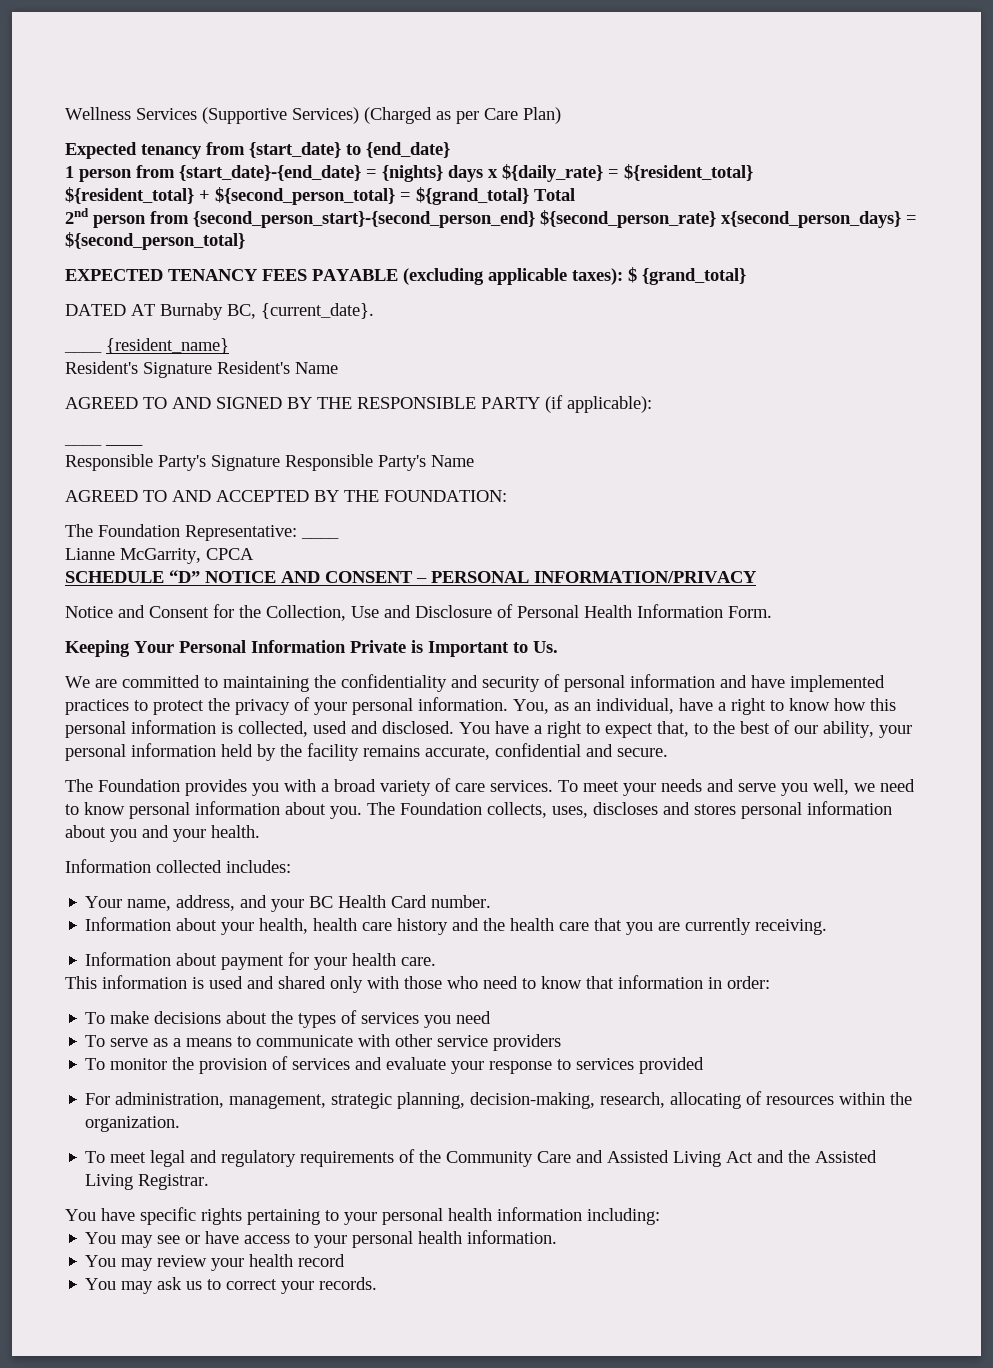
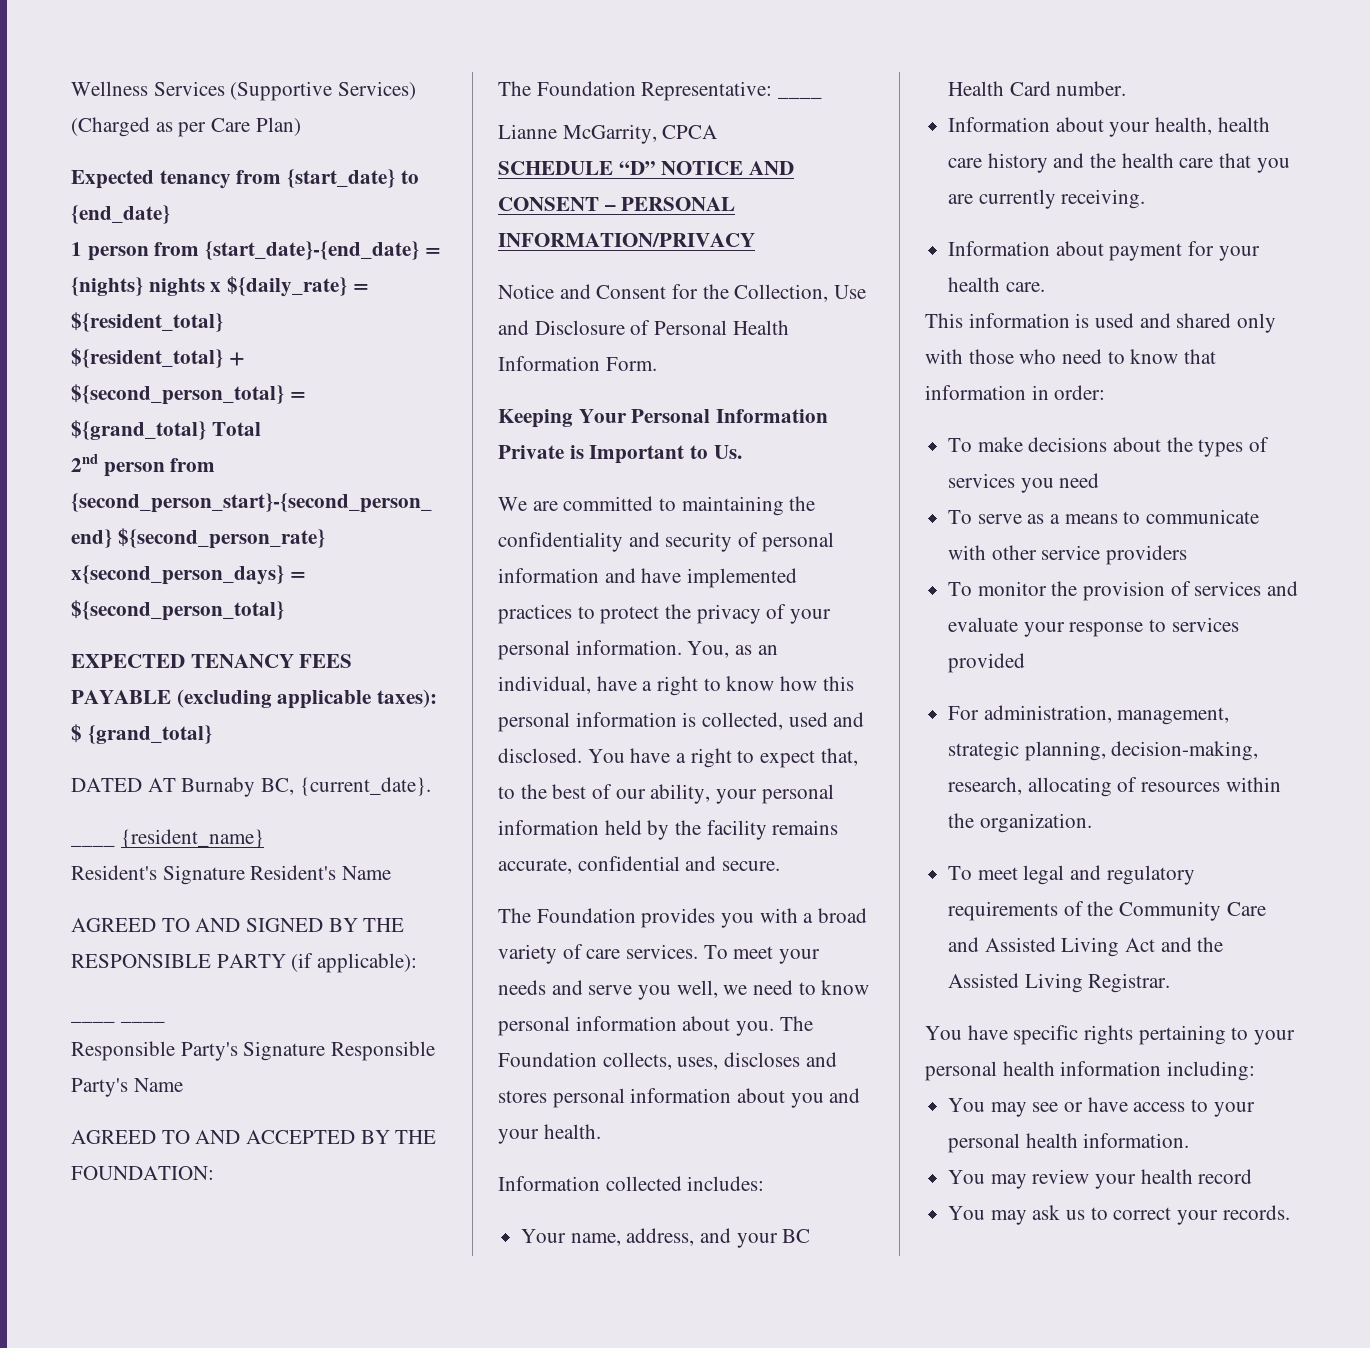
- 1 person from {start_date}-{end_date} = {nights} days x ${daily_rate} = ${resident_total}
+ 1 person from {start_date}-{end_date} = {nights} nights x ${daily_rate} = ${resident_total}

